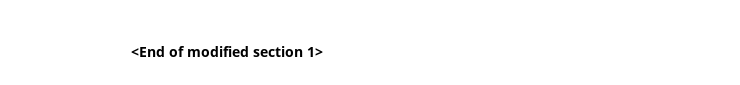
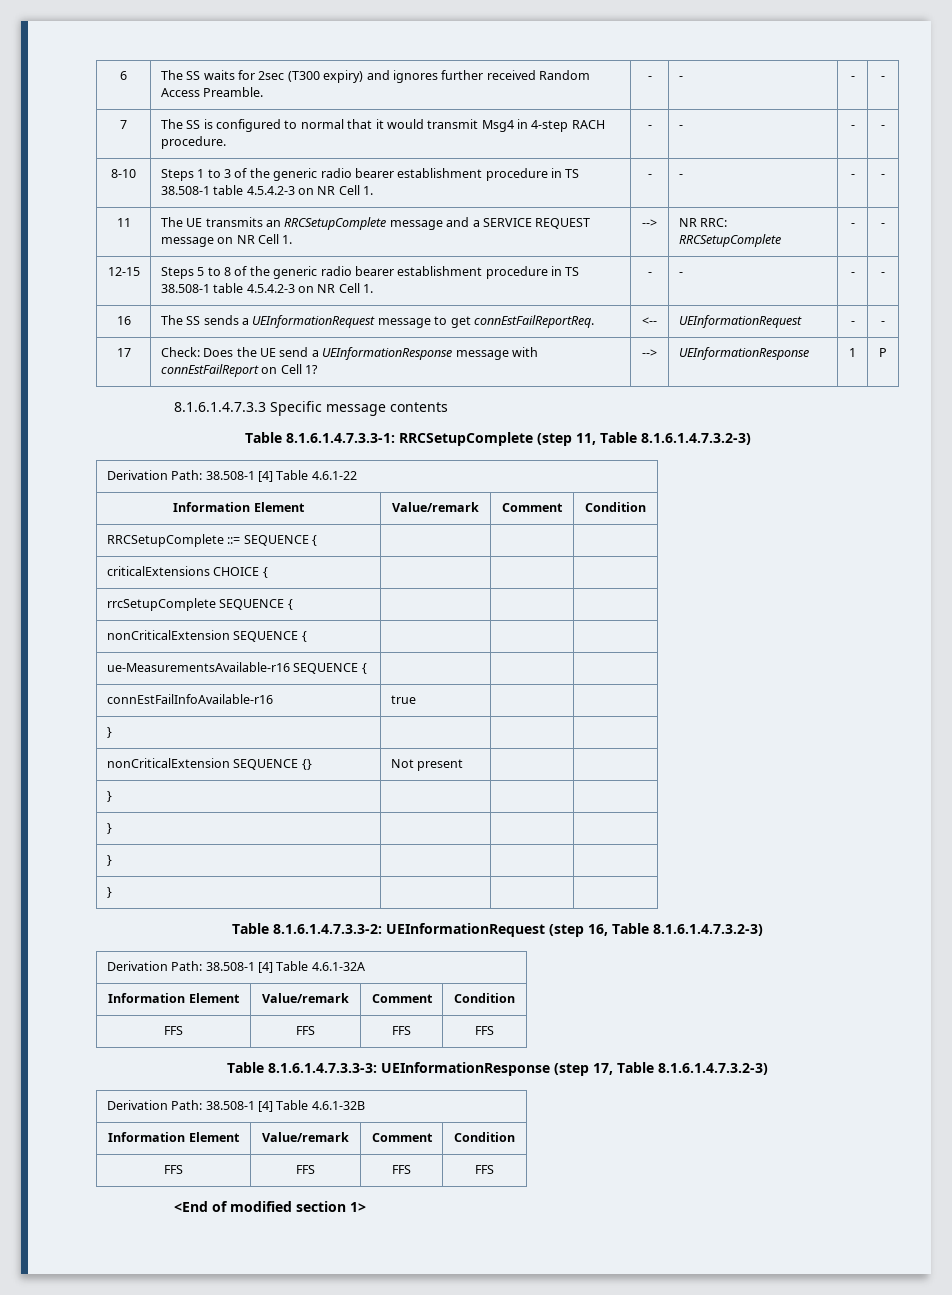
+ 6 | The SS waits for 2sec (T300 expiry) and ignores further received Random Access Preamble. | - | - | - | -
+ 7 | The SS is configured to normal that it would transmit Msg4 in 4-step RACH procedure. | - | - | - | -
+ 8-10 | Steps 1 to 3 of the generic radio bearer establishment procedure in TS 38.508-1 table 4.5.4.2-3 on NR Cell 1. | - | - | - | -
+ 11 | The UE transmits an RRCSetupComplete message and a SERVICE REQUEST message on NR Cell 1. | --> | NR RRC: RRCSetupComplete | - | -
+ 12-15 | Steps 5 to 8 of the generic radio bearer establishment procedure in TS 38.508-1 table 4.5.4.2-3 on NR Cell 1. | - | - | - | -
+ 16 | The SS sends a UEInformationRequest message to get connEstFailReportReq. | <-- | UEInformationRequest | - | -
+ 17 | Check: Does the UE send a UEInformationResponse message with connEstFailReport on Cell 1? | --> | UEInformationResponse | 1 | P
+ 8.1.6.1.4.7.3.3 Specific message contents
+ Table 8.1.6.1.4.7.3.3-1: RRCSetupComplete (step 11, Table 8.1.6.1.4.7.3.2-3)
+ Derivation Path: 38.508-1 [4] Table 4.6.1-22
+ Information Element | Value/remark | Comment | Condition
+ RRCSetupComplete ::= SEQUENCE { | | |
+ criticalExtensions CHOICE { | | |
+ rrcSetupComplete SEQUENCE { | | |
+ nonCriticalExtension SEQUENCE { | | |
+ ue-MeasurementsAvailable-r16 SEQUENCE { | | |
+ connEstFailInfoAvailable-r16 | true | |
+ } | | |
+ nonCriticalExtension SEQUENCE {} | Not present | |
+ } | | |
+ } | | |
+ } | | |
+ } | | |
+ Table 8.1.6.1.4.7.3.3-2: UEInformationRequest (step 16, Table 8.1.6.1.4.7.3.2-3)
+ Derivation Path: 38.508-1 [4] Table 4.6.1-32A
+ Information Element | Value/remark | Comment | Condition
+ FFS | FFS | FFS | FFS
+ Table 8.1.6.1.4.7.3.3-3: UEInformationResponse (step 17, Table 8.1.6.1.4.7.3.2-3)
+ Derivation Path: 38.508-1 [4] Table 4.6.1-32B
+ Information Element | Value/remark | Comment | Condition
+ FFS | FFS | FFS | FFS

